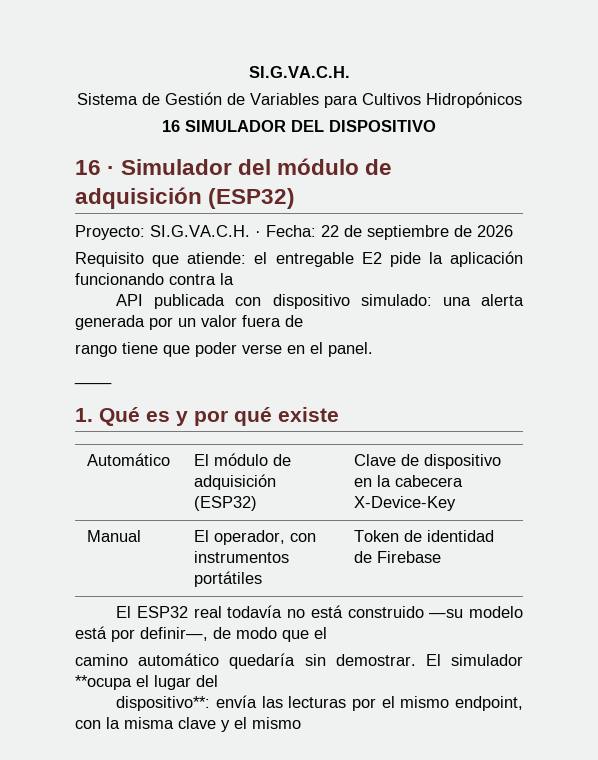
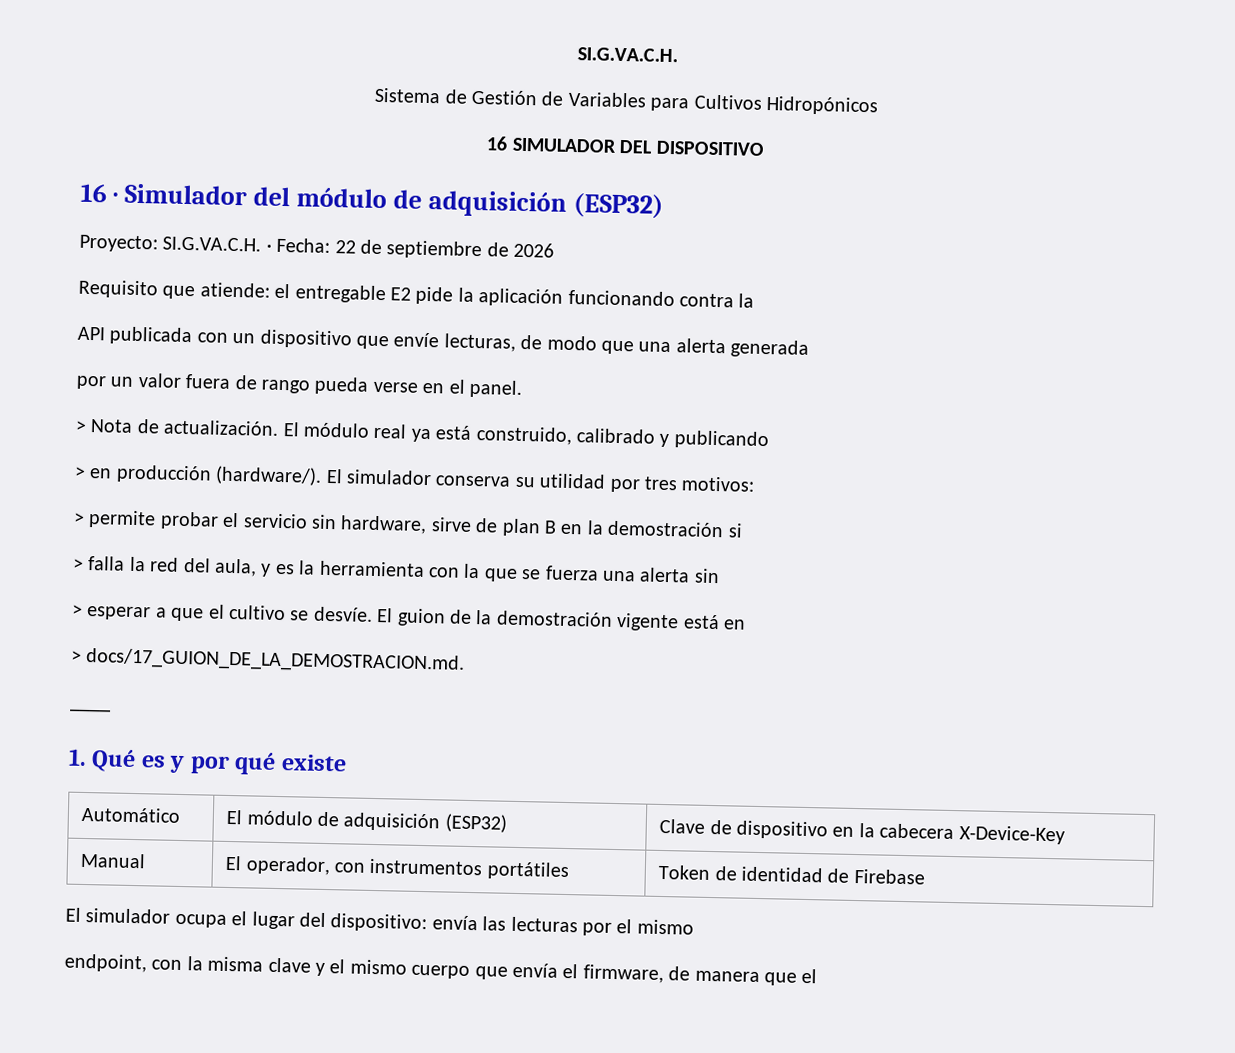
- API publicada con dispositivo simulado: una alerta generada por un valor fuera de
- rango tiene que poder verse en el panel.
+ API publicada con un dispositivo que envíe lecturas, de modo que una alerta generada
+ por un valor fuera de rango pueda verse en el panel.
+ > Nota de actualización. El módulo real ya está construido, calibrado y publicando
+ > en producción (hardware/). El simulador conserva su utilidad por tres motivos:
+ > permite probar el servicio sin hardware, sirve de plan B en la demostración si
+ > falla la red del aula, y es la herramienta con la que se fuerza una alerta sin
+ > esperar a que el cultivo se desvíe. El guion de la demostración vigente está en
+ > docs/17_GUION_DE_LA_DEMOSTRACION.md.
- El ESP32 real todavía no está construido —su modelo está por definir—, de modo que el
- camino automático quedaría sin demostrar. El simulador **ocupa el lugar del
- dispositivo**: envía las lecturas por el mismo endpoint, con la misma clave y el mismo
+ El simulador ocupa el lugar del dispositivo: envía las lecturas por el mismo
+ endpoint, con la misma clave y el mismo cuerpo que envía el firmware, de manera que el

